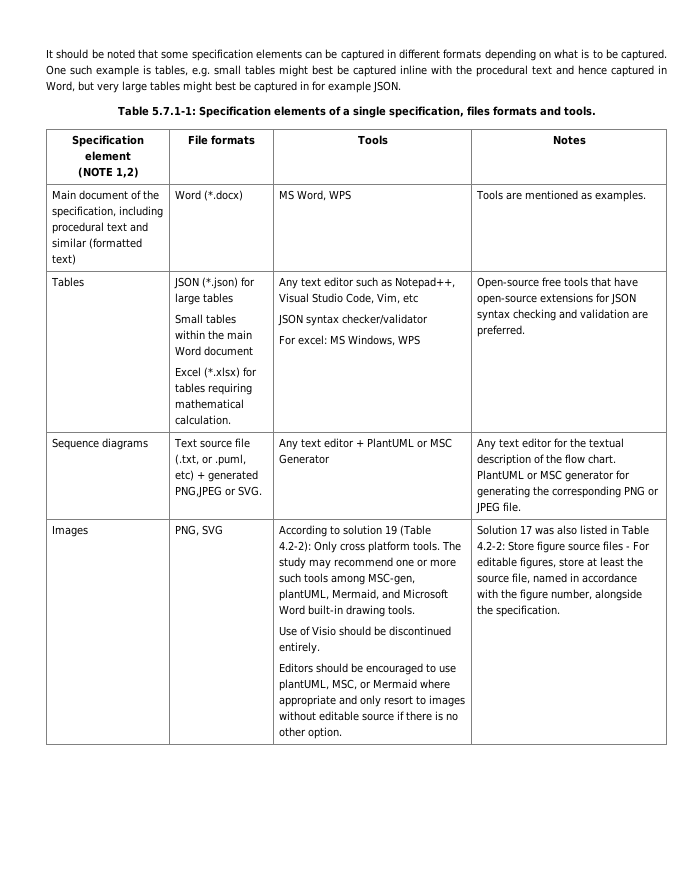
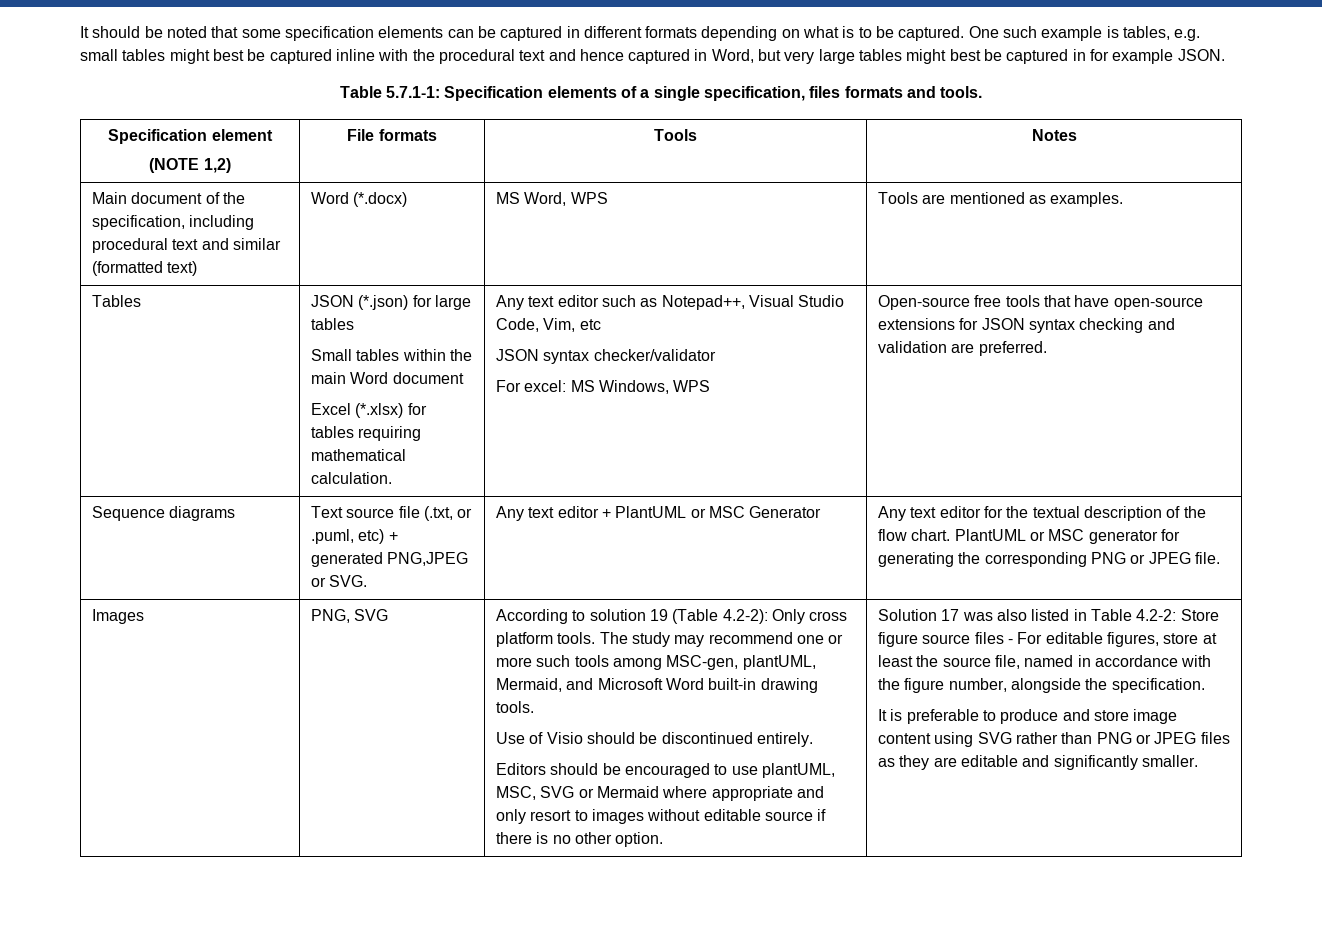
- Editors should be encouraged to use plantUML, MSC, or Mermaid where appropriate and only resort to images without editable source if there is no other option.
+ Editors should be encouraged to use plantUML, MSC, SVG or Mermaid where appropriate and only resort to images without editable source if there is no other option.
+ It is preferable to produce and store image content using SVG rather than PNG or JPEG files as they are editable and significantly smaller.

